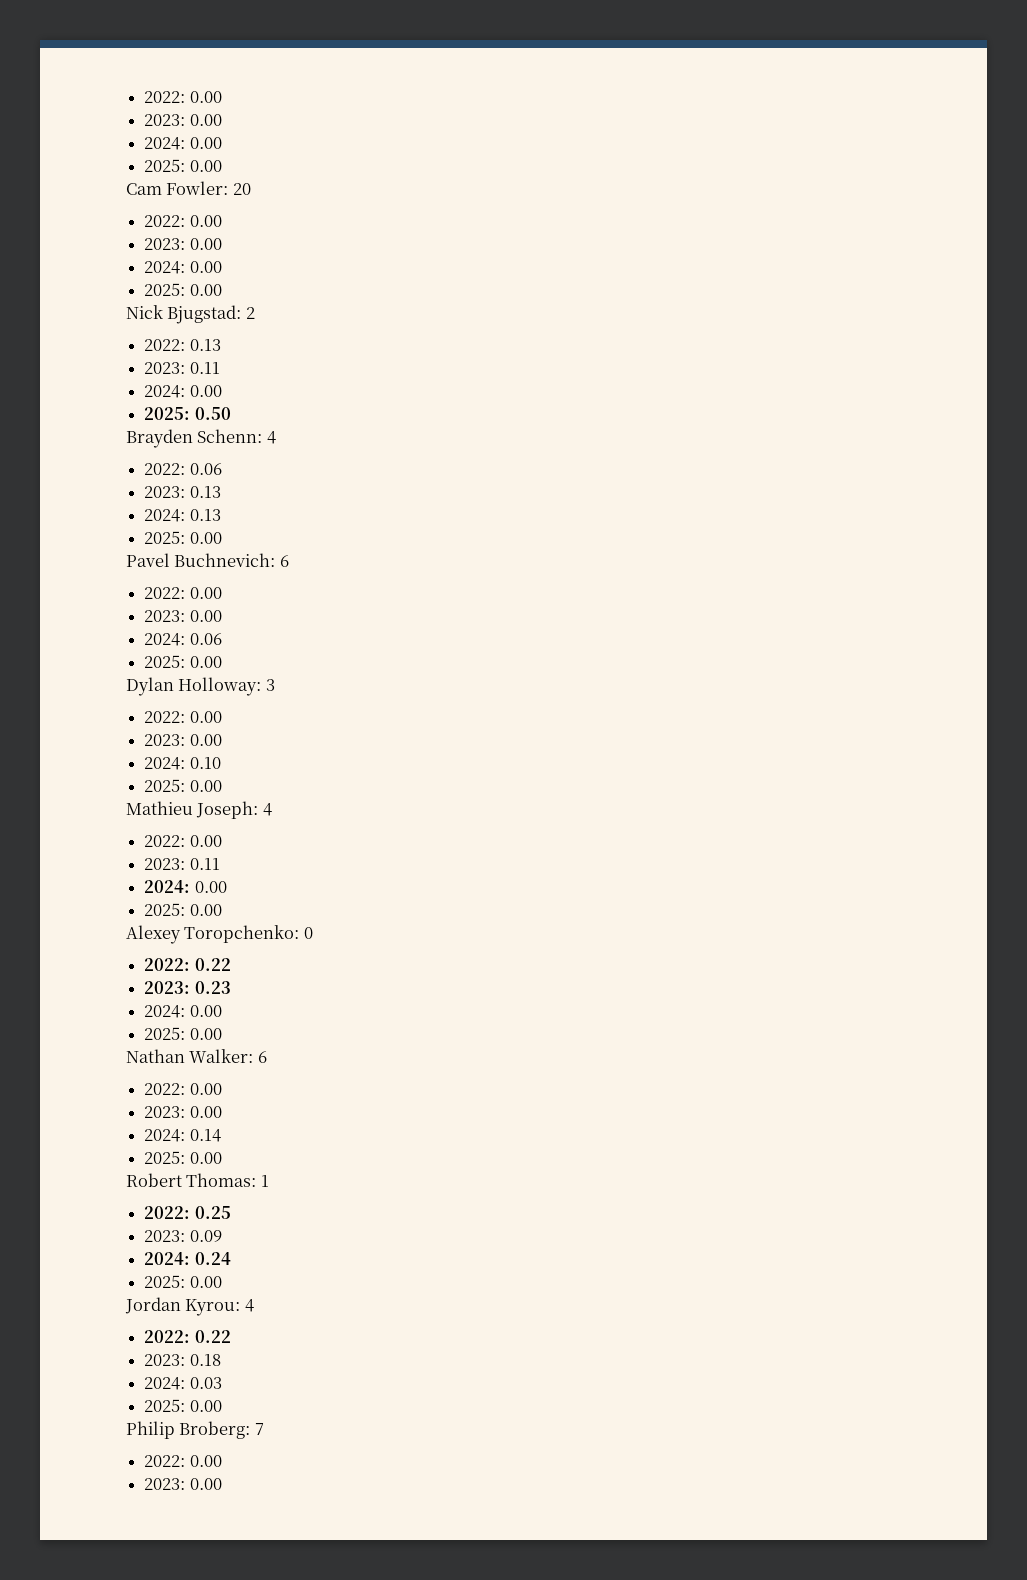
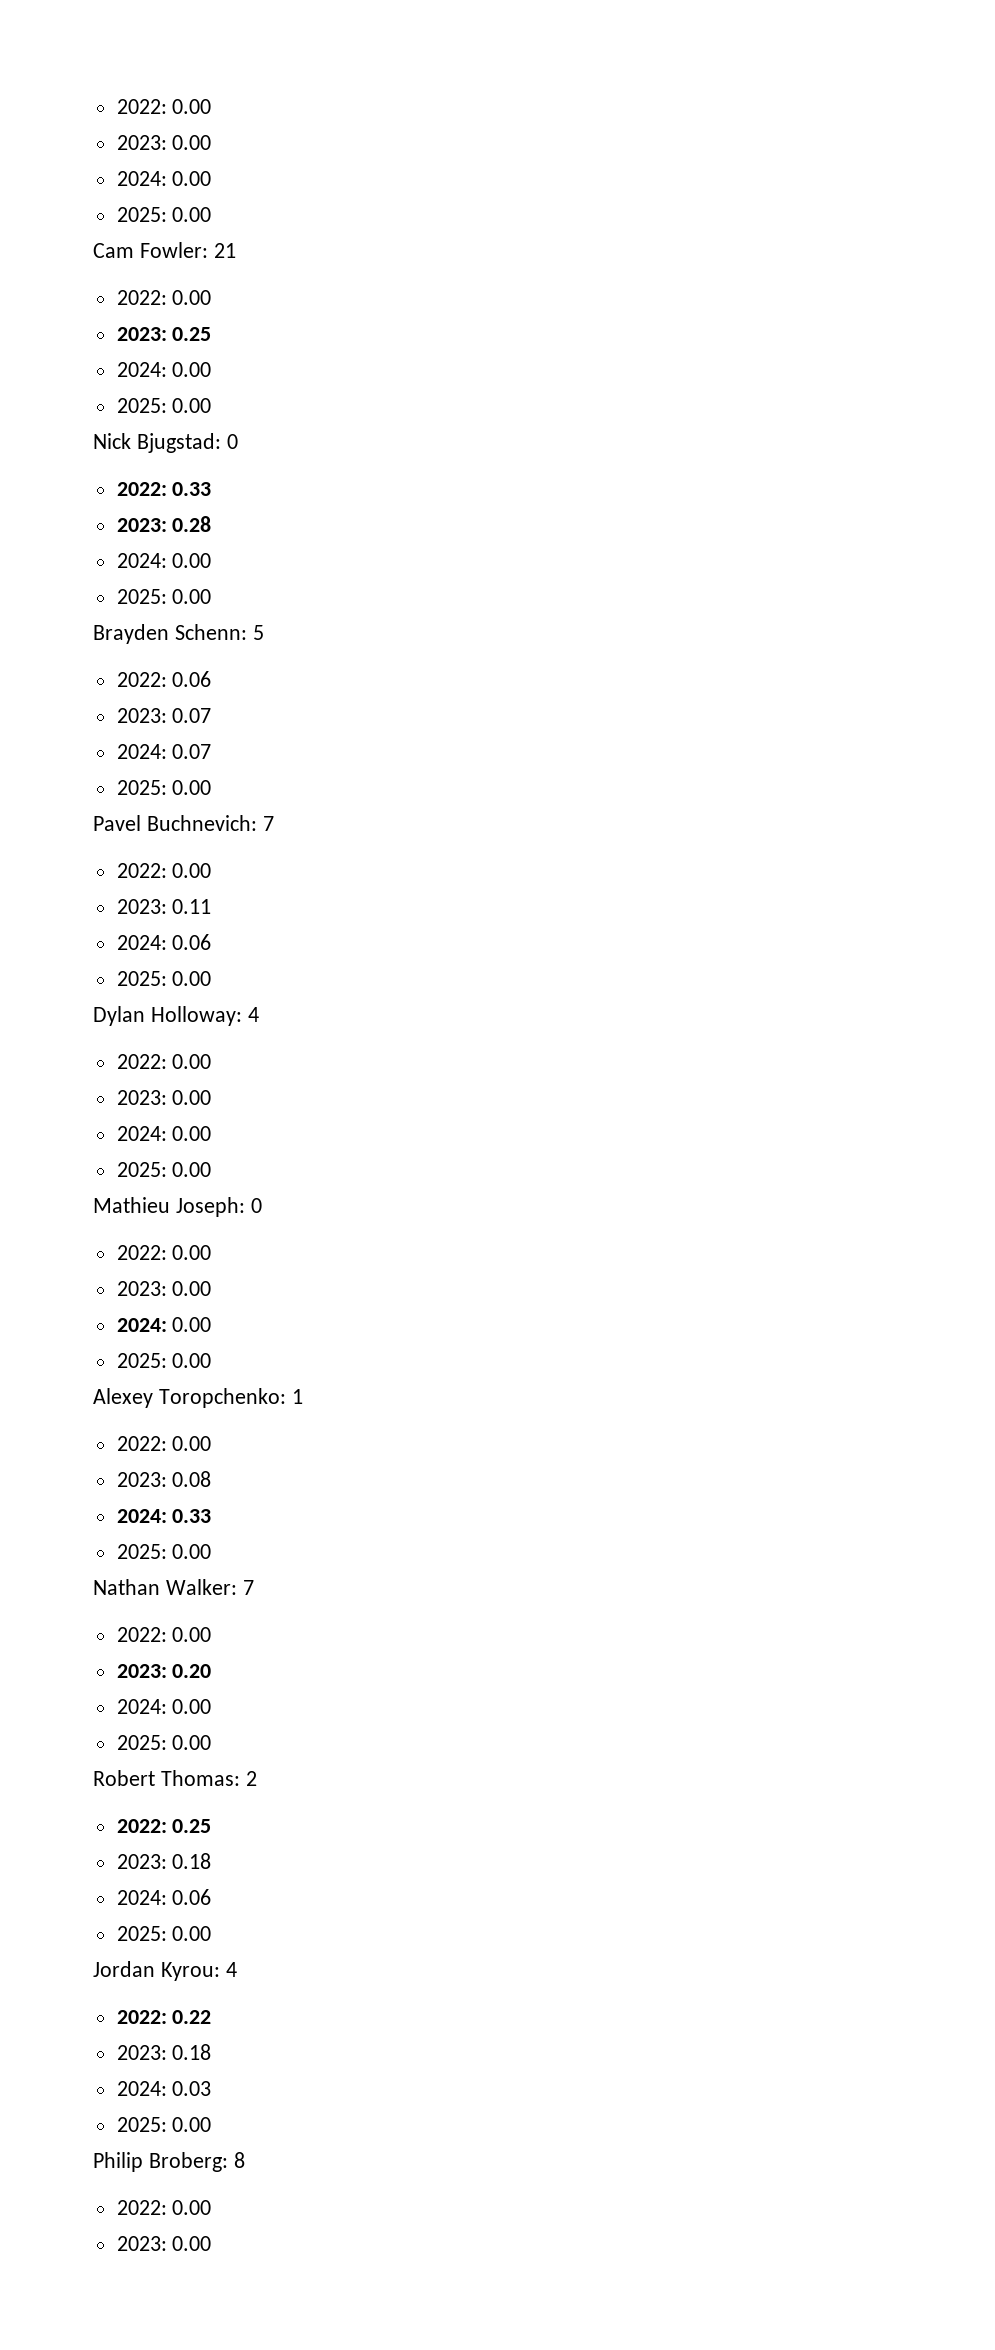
- Cam Fowler: 20
+ Cam Fowler: 21
+ 2022: 0.00
+ 2023: 0.25
+ 2024: 0.00
+ 2025: 0.00
+ Nick Bjugstad: 0
+ 2022: 0.33
+ 2023: 0.28
+ 2024: 0.00
+ 2025: 0.00
+ Brayden Schenn: 5
+ 2022: 0.06
+ 2023: 0.07
+ 2024: 0.07
+ 2025: 0.00
+ Pavel Buchnevich: 7
+ 2022: 0.00
+ 2023: 0.11
+ 2024: 0.06
+ 2025: 0.00
+ Dylan Holloway: 4
  2022: 0.00
  2023: 0.00
  2024: 0.00
  2025: 0.00
- Nick Bjugstad: 2
- 2022: 0.13
- 2023: 0.11
- 2024: 0.00
- 2025: 0.50
- Brayden Schenn: 4
- 2022: 0.06
- 2023: 0.13
- 2024: 0.13
- 2025: 0.00
- Pavel Buchnevich: 6
+ Mathieu Joseph: 0
  2022: 0.00
  2023: 0.00
- 2024: 0.06
- 2025: 0.00
- Dylan Holloway: 3
- 2022: 0.00
- 2023: 0.00
- 2024: 0.10
- 2025: 0.00
- Mathieu Joseph: 4
- 2022: 0.00
- 2023: 0.11
- Alexey Toropchenko: 0
- 2022: 0.22
- 2023: 0.23
+ Alexey Toropchenko: 1
+ 2022: 0.00
+ 2023: 0.08
+ 2024: 0.33
+ 2025: 0.00
+ Nathan Walker: 7
+ 2022: 0.00
+ 2023: 0.20
  2024: 0.00
- 2025: 0.00
- Nathan Walker: 6
- 2022: 0.00
- 2023: 0.00
- 2024: 0.14
- Robert Thomas: 1
+ Robert Thomas: 2
  2022: 0.25
- 2023: 0.09
- 2024: 0.24
+ 2023: 0.18
+ 2024: 0.06
- Philip Broberg: 7
+ Philip Broberg: 8

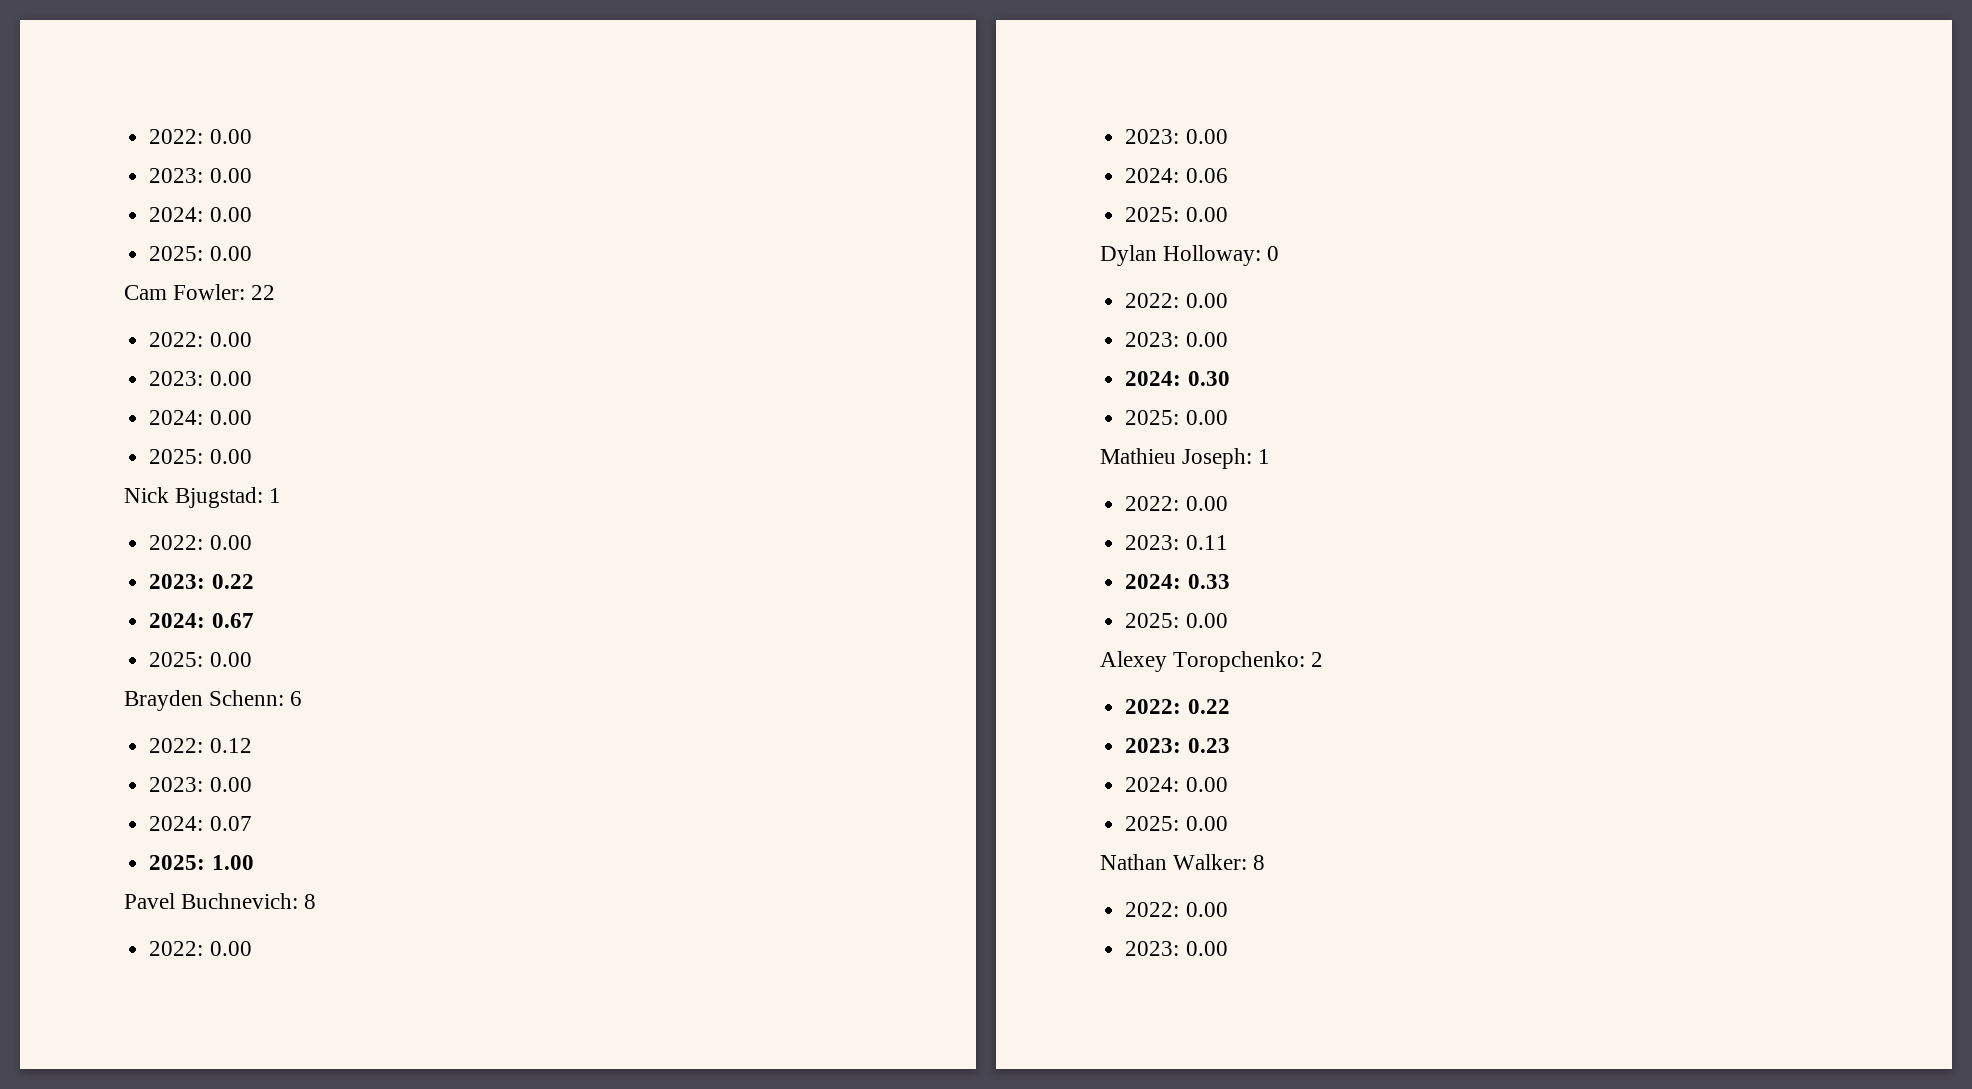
- Cam Fowler: 21
- 2022: 0.00
- 2023: 0.25
- 2024: 0.00
- 2025: 0.00
- Nick Bjugstad: 0
- 2022: 0.33
- 2023: 0.28
- 2024: 0.00
- 2025: 0.00
- Brayden Schenn: 5
- 2022: 0.06
- 2023: 0.07
- 2024: 0.07
- 2025: 0.00
- Pavel Buchnevich: 7
- 2022: 0.00
- 2023: 0.11
- 2024: 0.06
- 2025: 0.00
- Dylan Holloway: 4
+ Cam Fowler: 22
  2022: 0.00
  2023: 0.00
  2024: 0.00
  2025: 0.00
- Mathieu Joseph: 0
+ Nick Bjugstad: 1
+ 2022: 0.00
+ 2023: 0.22
+ 2024: 0.67
+ 2025: 0.00
+ Brayden Schenn: 6
+ 2022: 0.12
+ 2023: 0.00
+ 2024: 0.07
+ 2025: 1.00
+ Pavel Buchnevich: 8
+ 2022: 0.00
+ 2023: 0.00
+ 2024: 0.06
+ 2025: 0.00
+ Dylan Holloway: 0
  2022: 0.00
  2023: 0.00
- 2024: 0.00
+ 2024: 0.30
  2025: 0.00
- Alexey Toropchenko: 1
+ Mathieu Joseph: 1
  2022: 0.00
- 2023: 0.08
+ 2023: 0.11
- Nathan Walker: 7
- 2022: 0.00
- 2023: 0.20
+ Alexey Toropchenko: 2
+ 2022: 0.22
+ 2023: 0.23
  2024: 0.00
  2025: 0.00
- Robert Thomas: 2
- 2022: 0.25
- 2023: 0.18
- 2024: 0.06
- 2025: 0.00
- Jordan Kyrou: 4
- 2022: 0.22
- 2023: 0.18
- 2024: 0.03
- 2025: 0.00
- Philip Broberg: 8
+ Nathan Walker: 8

